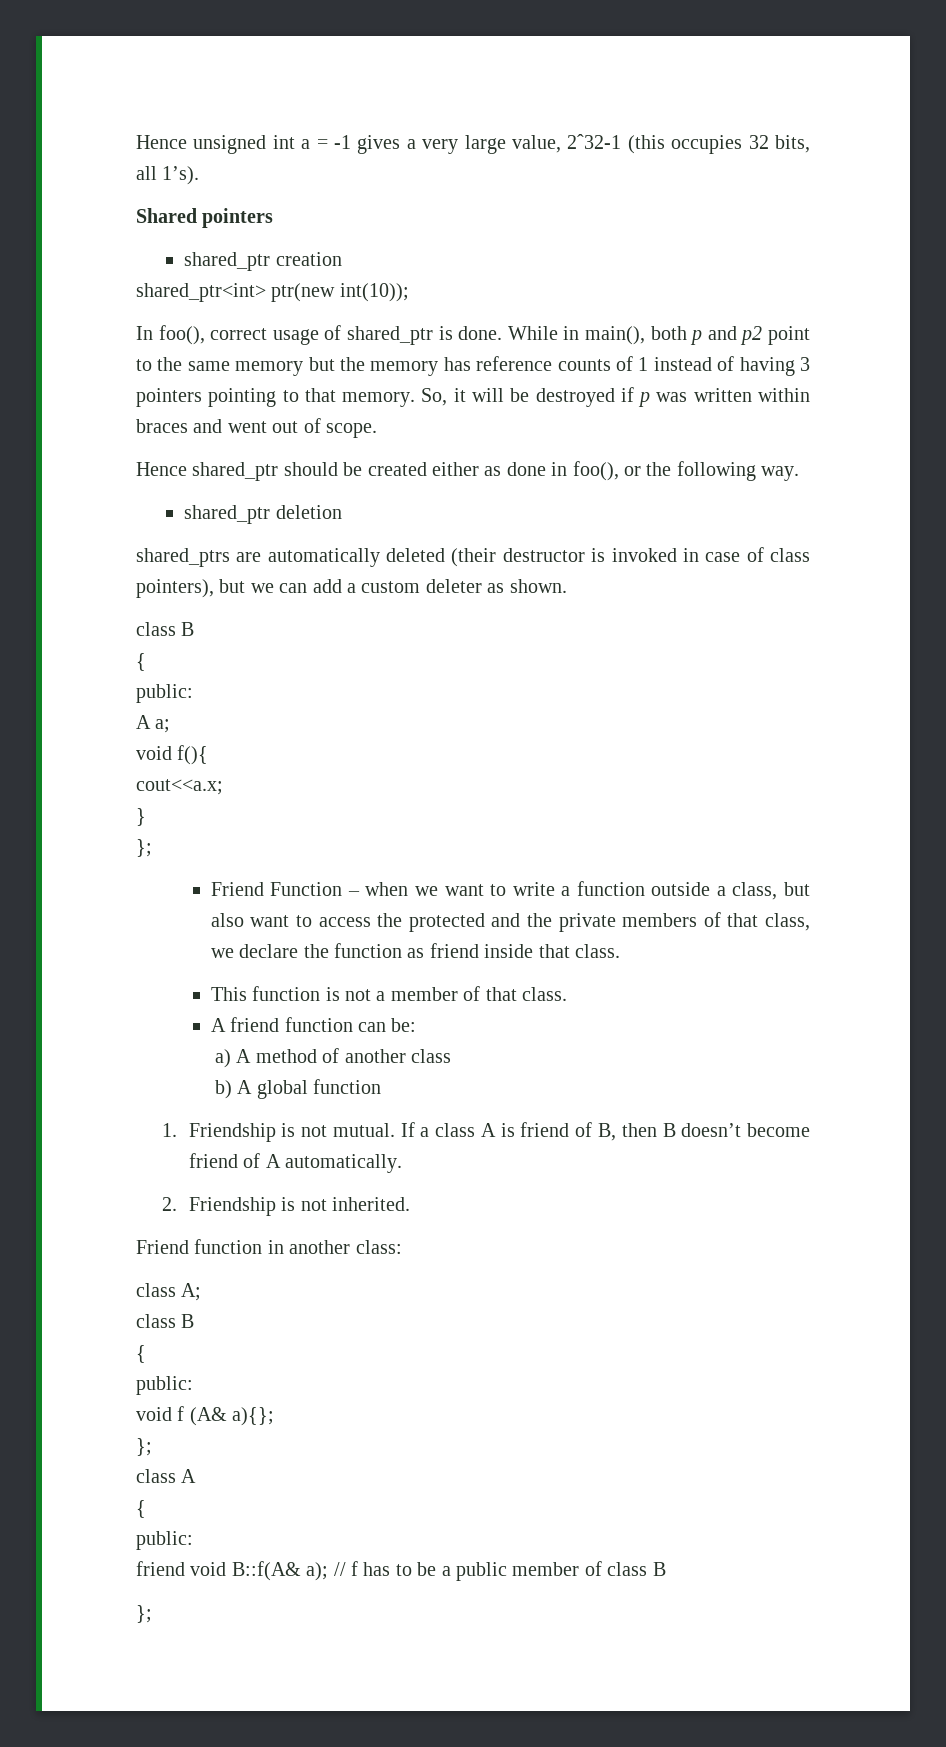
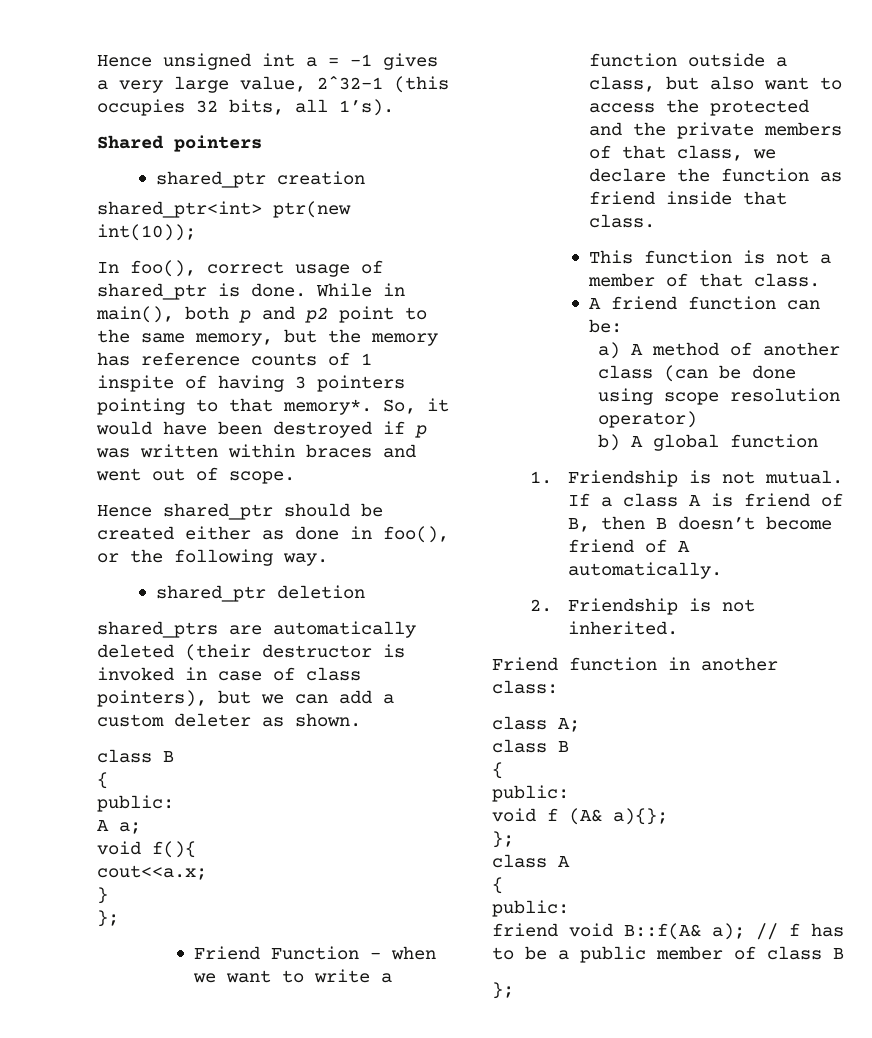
- While in main(), both p and p2 point to the same memory but the memory has reference counts of 1 instead of having 3 pointers pointing to that memory.
+ While in main(), both p and p2 point to the same memory, but the memory has reference counts of 1 inspite of having 3 pointers pointing to that memory*.
- So, it will be destroyed if p was written within braces and went out of scope.
+ So, it would have been destroyed if p was written within braces and went out of scope.
- a) A method of another class
+ a) A method of another class (can be done using scope resolution operator)

